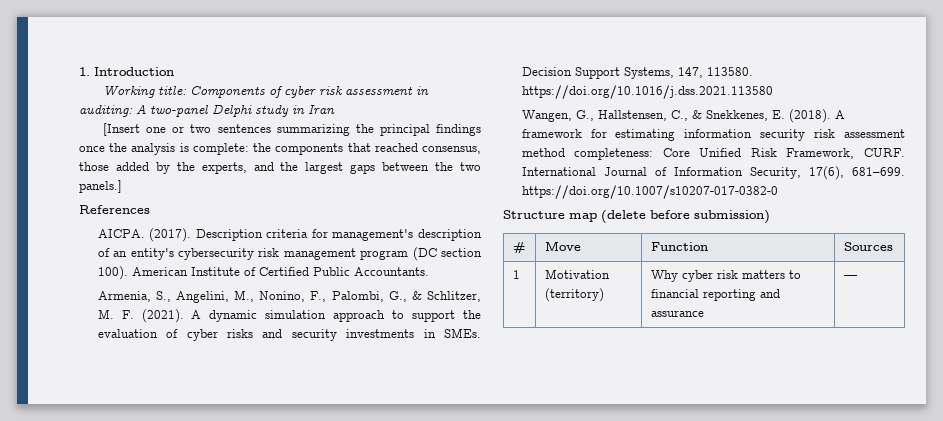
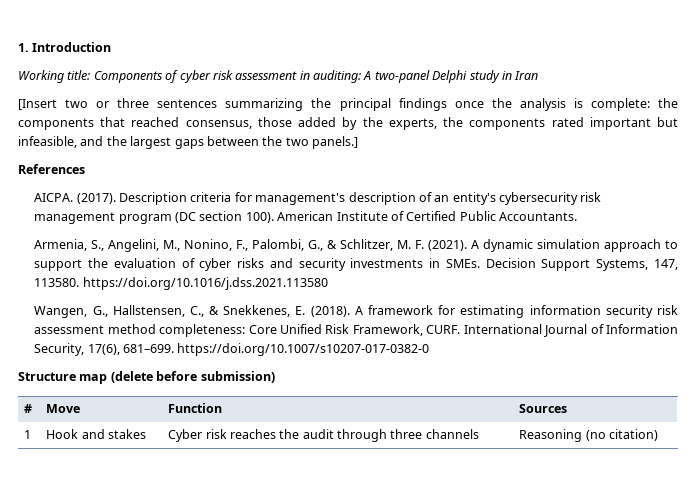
- [Insert one or two sentences summarizing the principal findings once the analysis is complete: the components that reached consensus, those added by the experts, and the largest gaps between the two panels.]
+ [Insert two or three sentences summarizing the principal findings once the analysis is complete: the components that reached consensus, those added by the experts, the components rated important but infeasible, and the largest gaps between the two panels.]
- 1 | Motivation (territory) | Why cyber risk matters to financial reporting and assurance | —
+ 1 | Hook and stakes | Cyber risk reaches the audit through three channels | Reasoning (no citation)

